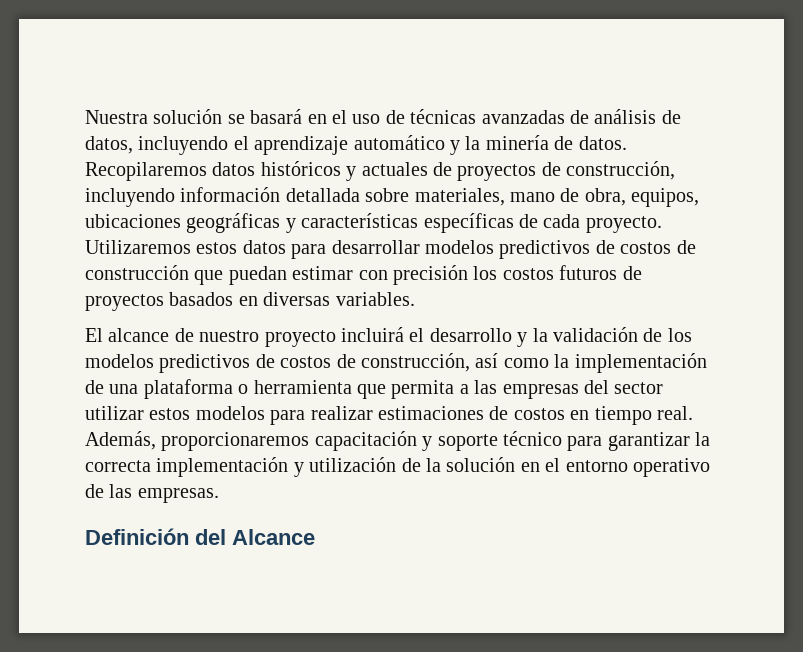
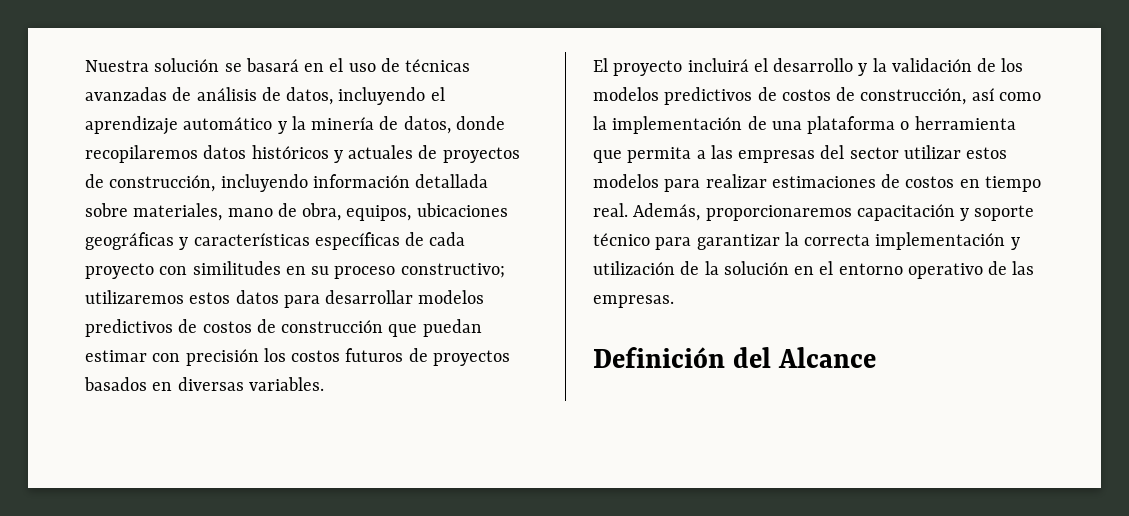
- Nuestra solución se basará en el uso de técnicas avanzadas de análisis de datos, incluyendo el aprendizaje automático y la minería de datos. Recopilaremos datos históricos y actuales de proyectos de construcción, incluyendo información detallada sobre materiales, mano de obra, equipos, ubicaciones geográficas y características específicas de cada proyecto. Utilizaremos estos datos para desarrollar modelos predictivos de costos de construcción que puedan estimar con precisión los costos futuros de proyectos basados en diversas variables.
+ Nuestra solución se basará en el uso de técnicas avanzadas de análisis de datos, incluyendo el aprendizaje automático y la minería de datos, donde recopilaremos datos históricos y actuales de proyectos de construcción, incluyendo información detallada sobre materiales, mano de obra, equipos, ubicaciones geográficas y características específicas de cada proyecto con similitudes en su proceso constructivo; utilizaremos estos datos para desarrollar modelos predictivos de costos de construcción que puedan estimar con precisión los costos futuros de proyectos basados en diversas variables.
- El alcance de nuestro proyecto incluirá el desarrollo y la validación de los modelos predictivos de costos de construcción, así como la implementación de una plataforma o herramienta que permita a las empresas del sector utilizar estos modelos para realizar estimaciones de costos en tiempo real.
+ El proyecto incluirá el desarrollo y la validación de los modelos predictivos de costos de construcción, así como la implementación de una plataforma o herramienta que permita a las empresas del sector utilizar estos modelos para realizar estimaciones de costos en tiempo real.

